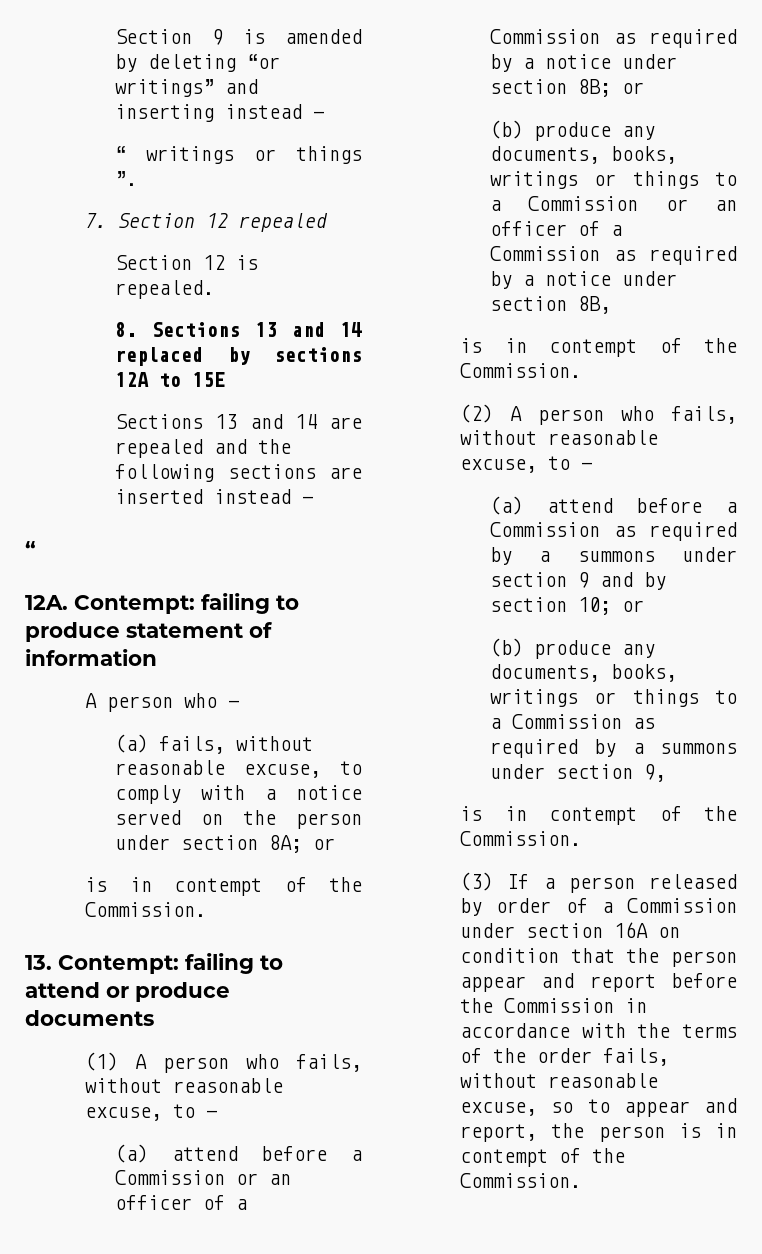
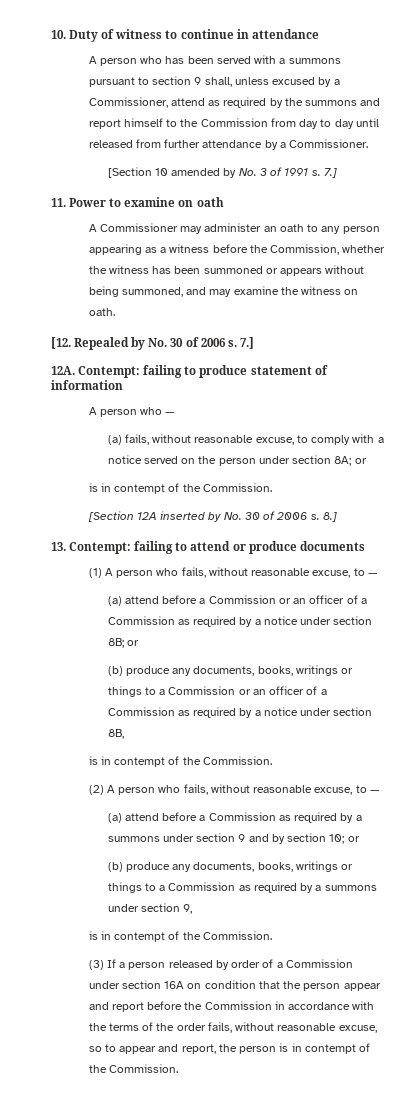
- Section 9 is amended by deleting “or writings” and inserting instead —
- “ writings or things ”.
- 7. Section 12 repealed
- Section 12 is repealed.
- 8. Sections 13 and 14 replaced by sections 12A to 15E
- Sections 13 and 14 are repealed and the following sections are inserted instead —
- “
+ 10. Duty of witness to continue in attendance
+ A person who has been served with a summons pursuant to section 9 shall, unless excused by a Commissioner, attend as required by the summons and report himself to the Commission from day to day until released from further attendance by a Commissioner.
+ [Section 10 amended by No. 3 of 1991 s. 7.]
+ 11. Power to examine on oath
+ A Commissioner may administer an oath to any person appearing as a witness before the Commission, whether the witness has been summoned or appears without being summoned, and may examine the witness on oath.
+ [12. Repealed by No. 30 of 2006 s. 7.]
+ [Section 12A inserted by No. 30 of 2006 s. 8.]

